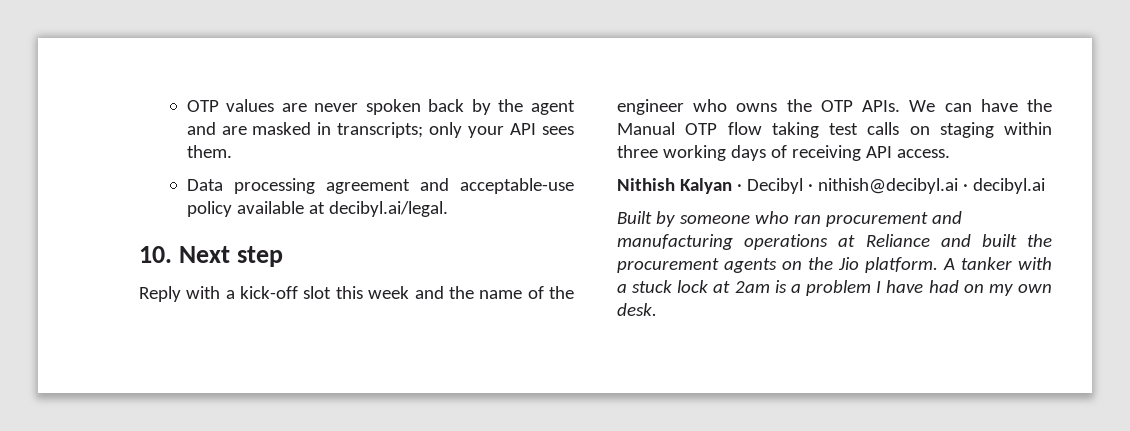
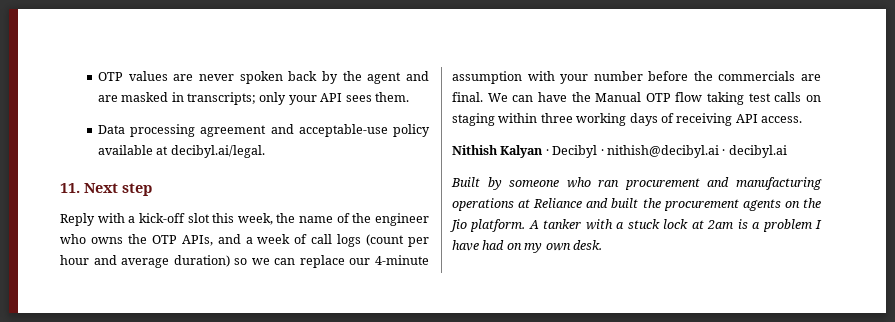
- 10. Next step
+ 11. Next step
- Reply with a kick-off slot this week and the name of the engineer who owns the OTP APIs.
+ Reply with a kick-off slot this week, the name of the engineer who owns the OTP APIs, and a week of call logs (count per hour and average duration) so we can replace our 4-minute assumption with your number before the commercials are final.

